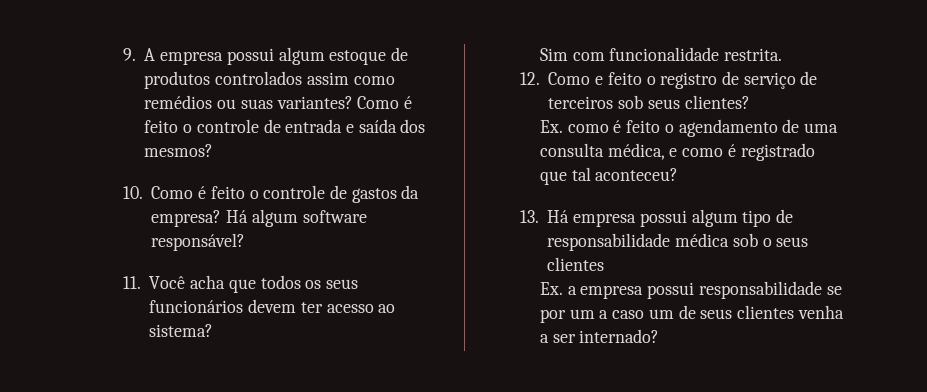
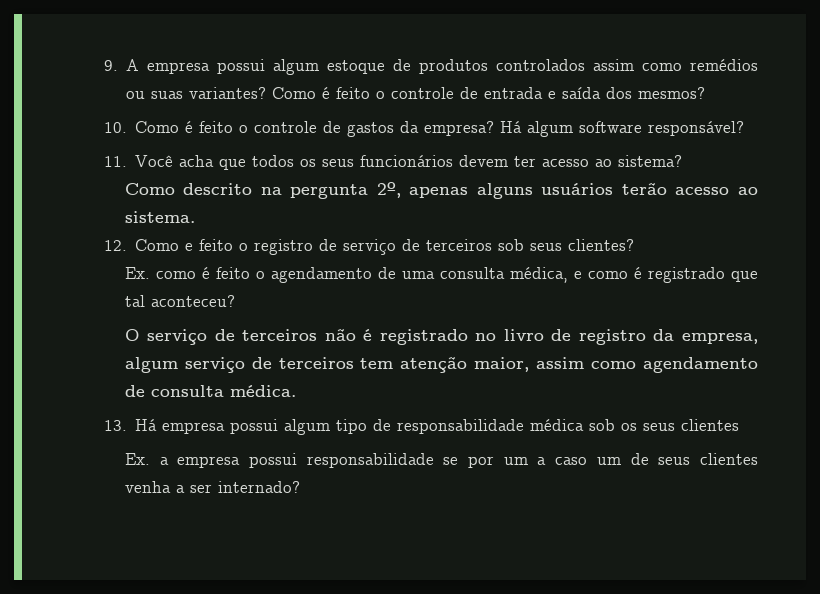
- Sim com funcionalidade restrita.
+ Como descrito na pergunta 2º, apenas alguns usuários terão acesso ao sistema.
+ O serviço de terceiros não é registrado no livro de registro da empresa, algum serviço de terceiros tem atenção maior, assim como agendamento de consulta médica.
- 13. Há empresa possui algum tipo de responsabilidade médica sob o seus clientes
+ 13. Há empresa possui algum tipo de responsabilidade médica sob os seus clientes

